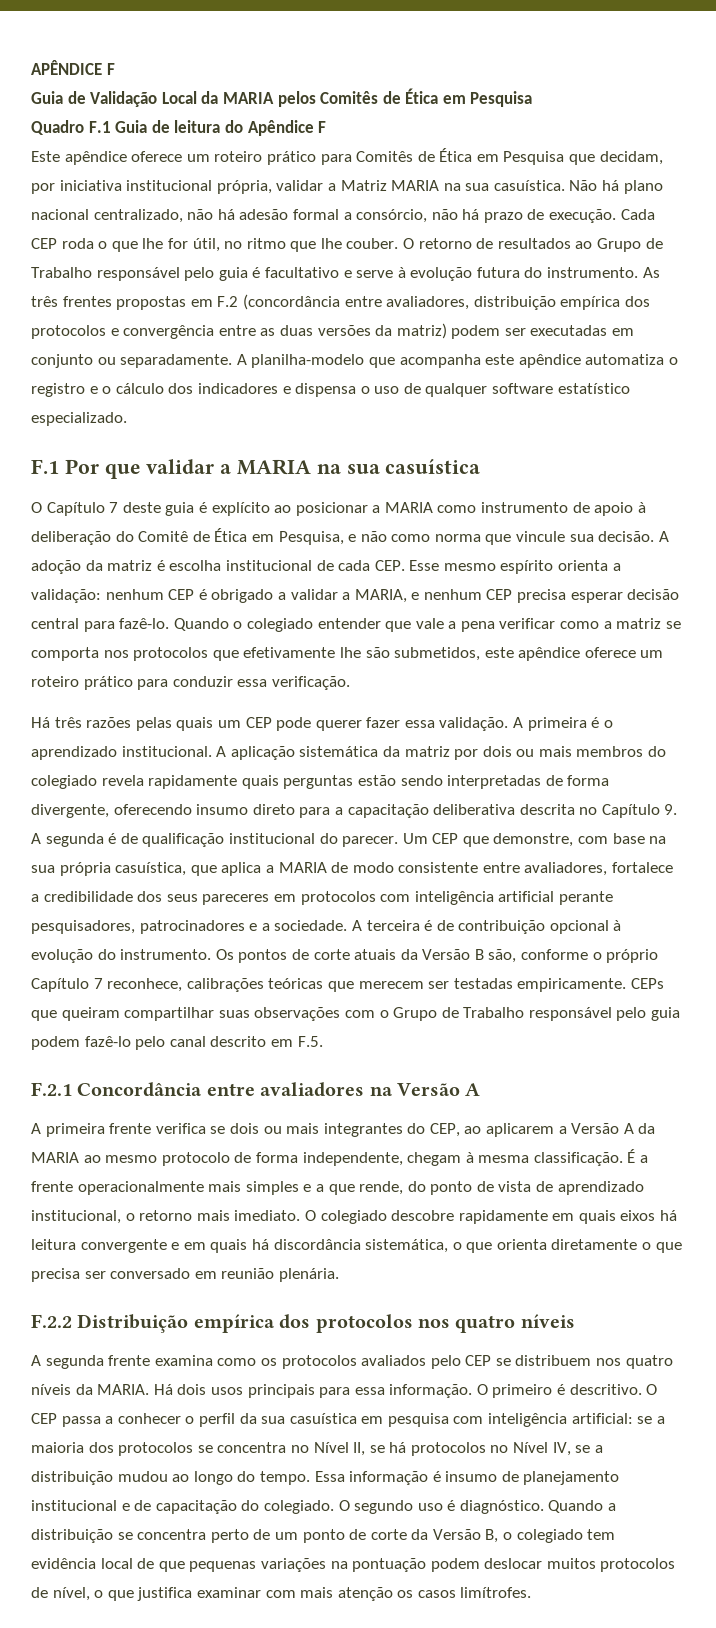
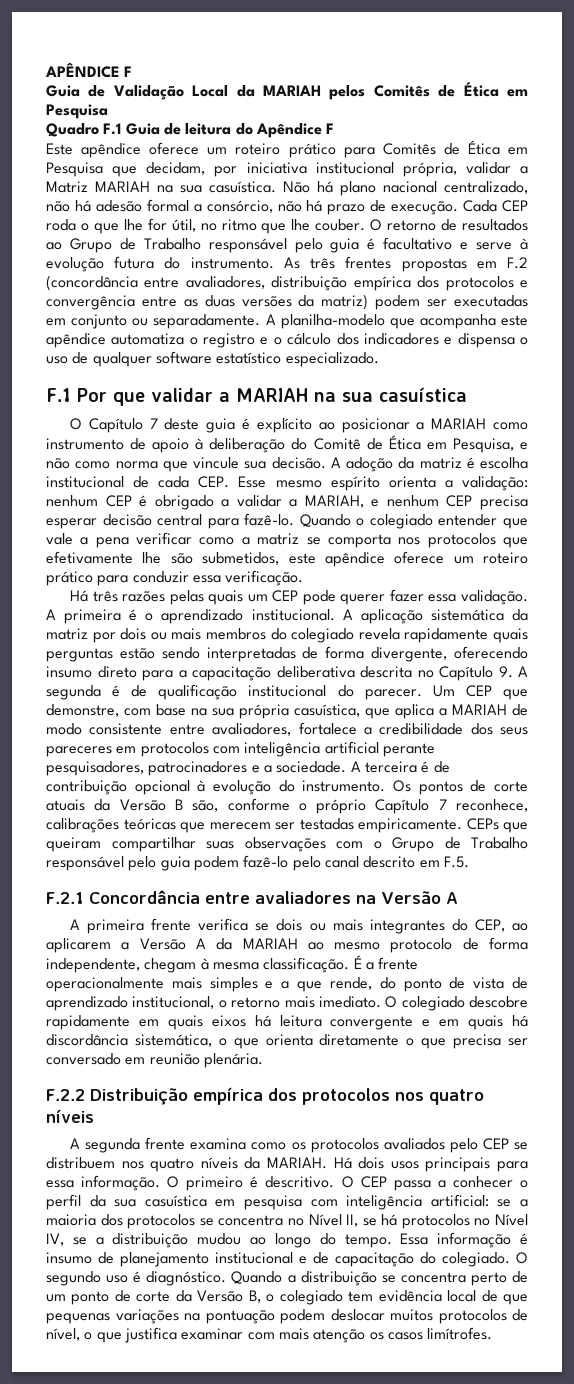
- Guia de Validação Local da MARIA pelos Comitês de Ética em Pesquisa
+ Guia de Validação Local da MARIAH pelos Comitês de Ética em Pesquisa
- Este apêndice oferece um roteiro prático para Comitês de Ética em Pesquisa que decidam, por iniciativa institucional própria, validar a Matriz MARIA na sua casuística.
+ Este apêndice oferece um roteiro prático para Comitês de Ética em Pesquisa que decidam, por iniciativa institucional própria, validar a Matriz MARIAH na sua casuística.
- F.1 Por que validar a MARIA na sua casuística
+ F.1 Por que validar a MARIAH na sua casuística
- O Capítulo 7 deste guia é explícito ao posicionar a MARIA como instrumento de apoio à deliberação do Comitê de Ética em Pesquisa, e não como norma que vincule sua decisão.
+ O Capítulo 7 deste guia é explícito ao posicionar a MARIAH como instrumento de apoio à deliberação do Comitê de Ética em Pesquisa, e não como norma que vincule sua decisão.
- A adoção da matriz é escolha institucional de cada CEP. Esse mesmo espírito orienta a validação: nenhum CEP é obrigado a validar a MARIA, e nenhum CEP precisa esperar decisão central para fazê-lo.
+ A adoção da matriz é escolha institucional de cada CEP. Esse mesmo espírito orienta a validação: nenhum CEP é obrigado a validar a MARIAH, e nenhum CEP precisa esperar decisão central para fazê-lo.
- Um CEP que demonstre, com base na sua própria casuística, que aplica a MARIA de modo consistente entre avaliadores, fortalece a credibilidade dos seus pareceres em protocolos com inteligência artificial perante pesquisadores, patrocinadores e a sociedade.
+ Um CEP que demonstre, com base na sua própria casuística, que aplica a MARIAH de modo consistente entre avaliadores, fortalece a credibilidade dos seus pareceres em protocolos com inteligência artificial perante pesquisadores, patrocinadores e a sociedade.
- A primeira frente verifica se dois ou mais integrantes do CEP, ao aplicarem a Versão A da MARIA ao mesmo protocolo de forma independente, chegam à mesma classificação.
+ A primeira frente verifica se dois ou mais integrantes do CEP, ao aplicarem a Versão A da MARIAH ao mesmo protocolo de forma independente, chegam à mesma classificação.
- A segunda frente examina como os protocolos avaliados pelo CEP se distribuem nos quatro níveis da MARIA.
+ A segunda frente examina como os protocolos avaliados pelo CEP se distribuem nos quatro níveis da MARIAH.

